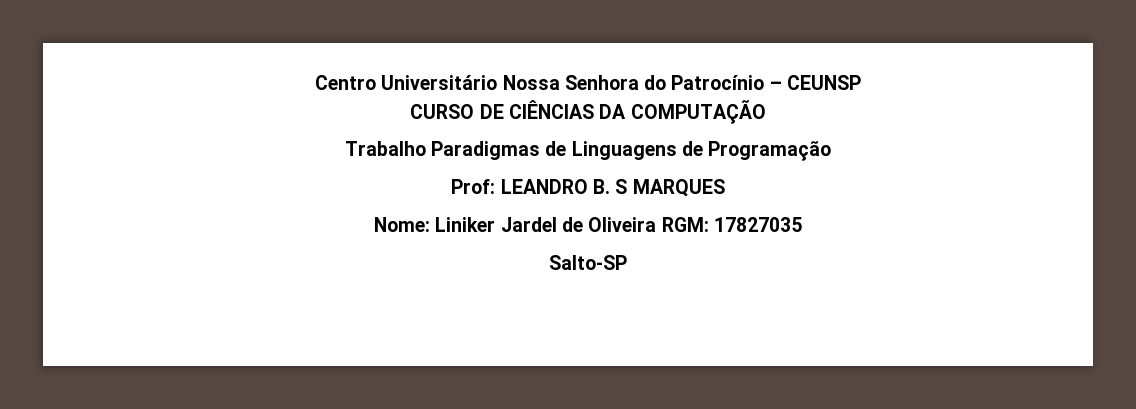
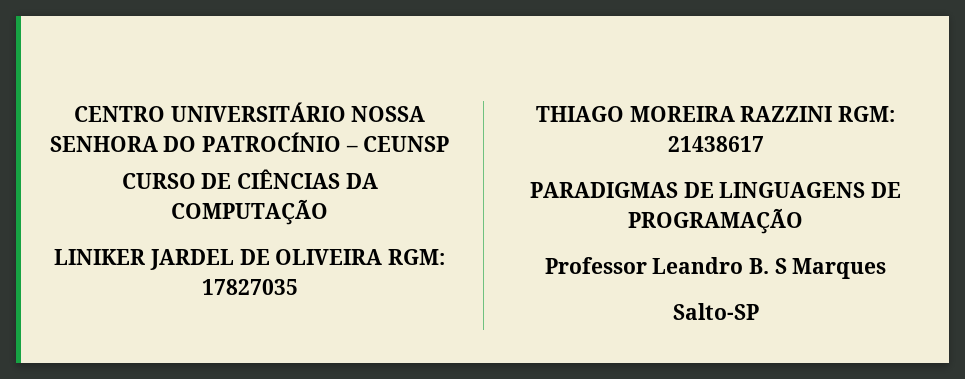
- Centro Universitário Nossa Senhora do Patrocínio – CEUNSP
+ CENTRO UNIVERSITÁRIO NOSSA SENHORA DO PATROCÍNIO – CEUNSP
- Trabalho Paradigmas de Linguagens de Programação
- Prof: LEANDRO B. S MARQUES
- Nome: Liniker Jardel de Oliveira RGM: 17827035
+ LINIKER JARDEL DE OLIVEIRA RGM: 17827035
+ THIAGO MOREIRA RAZZINI RGM: 21438617
+ PARADIGMAS DE LINGUAGENS DE PROGRAMAÇÃO
+ Professor Leandro B. S Marques

